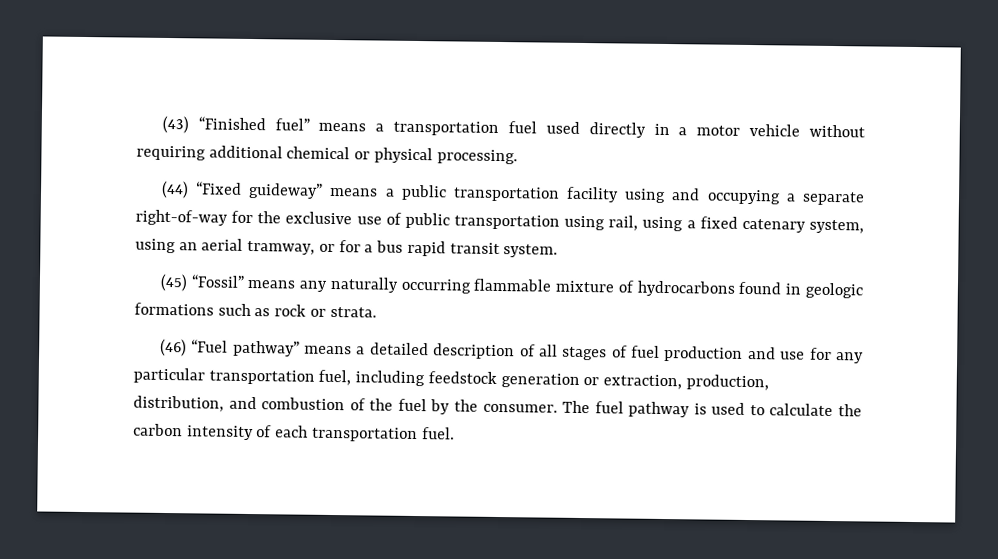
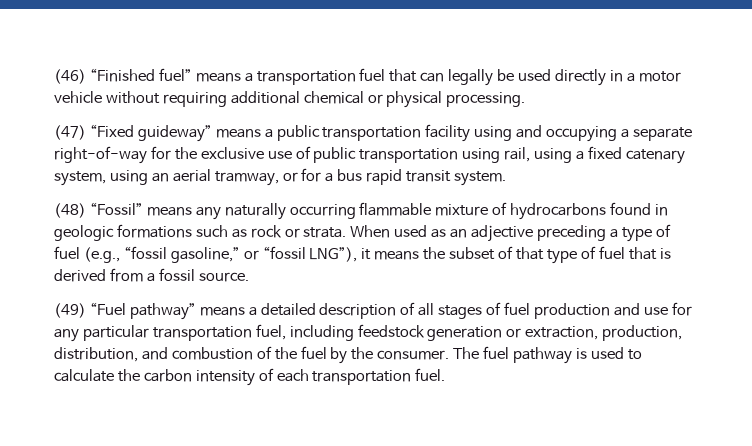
- (43) “Finished fuel” means a transportation fuel used directly in a motor vehicle without requiring additional chemical or physical processing.
+ (46) “Finished fuel” means a transportation fuel that can legally be used directly in a motor vehicle without requiring additional chemical or physical processing.
- (44) “Fixed guideway” means a public transportation facility using and occupying a separate right-of-way for the exclusive use of public transportation using rail, using a fixed catenary system, using an aerial tramway, or for a bus rapid transit system.
+ (47) “Fixed guideway” means a public transportation facility using and occupying a separate right-of-way for the exclusive use of public transportation using rail, using a fixed catenary system, using an aerial tramway, or for a bus rapid transit system.
- (45) “Fossil” means any naturally occurring flammable mixture of hydrocarbons found in geologic formations such as rock or strata.
- (46) “Fuel pathway” means a detailed description of all stages of fuel production and use for any particular transportation fuel, including feedstock generation or extraction, production, distribution, and combustion of the fuel by the consumer.
+ (48) “Fossil” means any naturally occurring flammable mixture of hydrocarbons found in geologic formations such as rock or strata. When used as an adjective preceding a type of fuel (e.g., “fossil gasoline,” or “fossil LNG”), it means the subset of that type of fuel that is derived from a fossil source.
+ (49) “Fuel pathway” means a detailed description of all stages of fuel production and use for any particular transportation fuel, including feedstock generation or extraction, production, distribution, and combustion of the fuel by the consumer.

